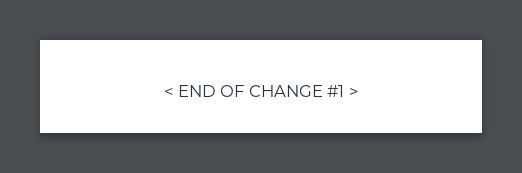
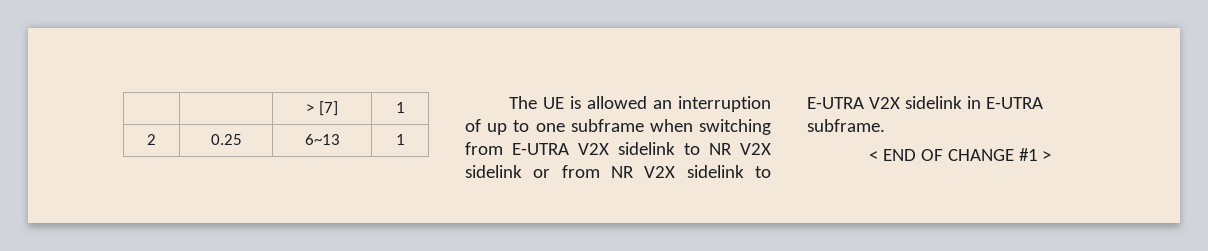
+ | | > [7] | 1
+ 2 | 0.25 | 6~13 | 1
+ The UE is allowed an interruption of up to one subframe when switching from E-UTRA V2X sidelink to NR V2X sidelink or from NR V2X sidelink to E-UTRA V2X sidelink in E-UTRA subframe.

